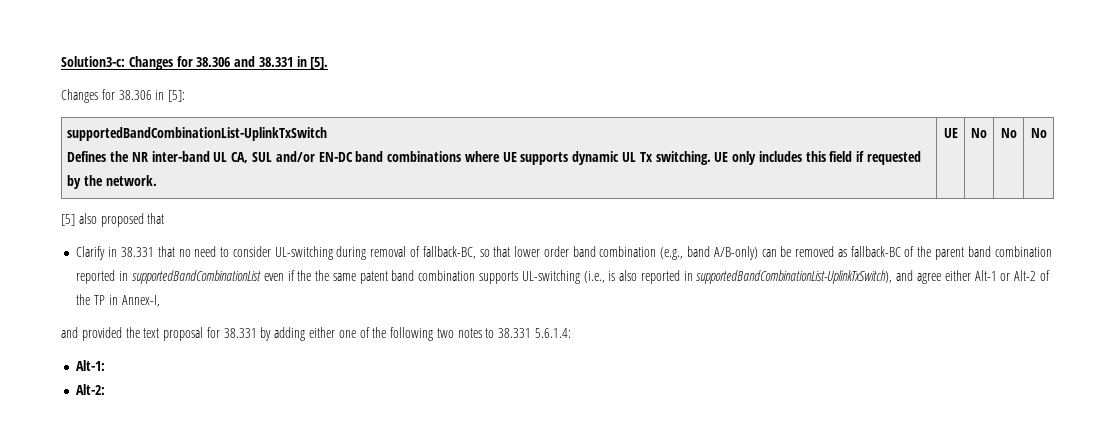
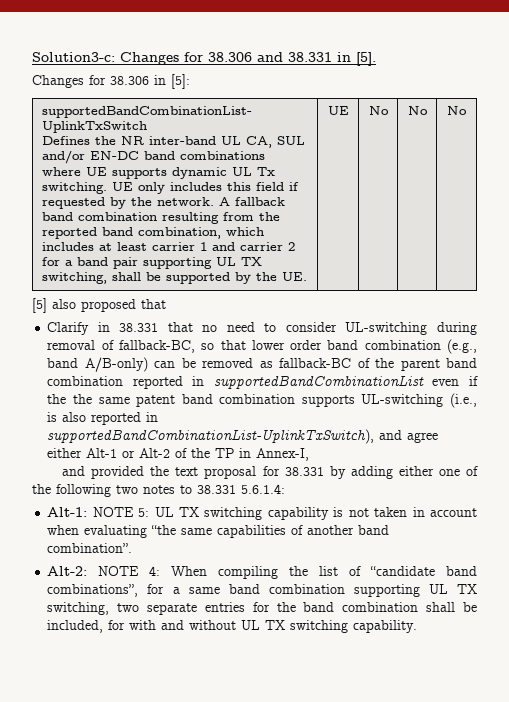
+ A fallback band combination resulting from the reported band combination, which includes at least carrier 1 and carrier 2 for a band pair supporting UL TX switching, shall be supported by the UE.
- Alt-1:
- Alt-2:
+ Alt-1: NOTE 5: UL TX switching capability is not taken in account when evaluating “the same capabilities of another band combination”.
+ Alt-2: NOTE 4: When compiling the list of “candidate band combinations”, for a same band combination supporting UL TX switching, two separate entries for the band combination shall be included, for with and without UL TX switching capability.

